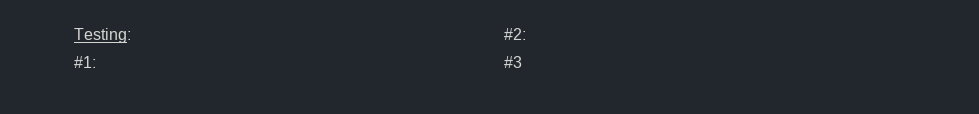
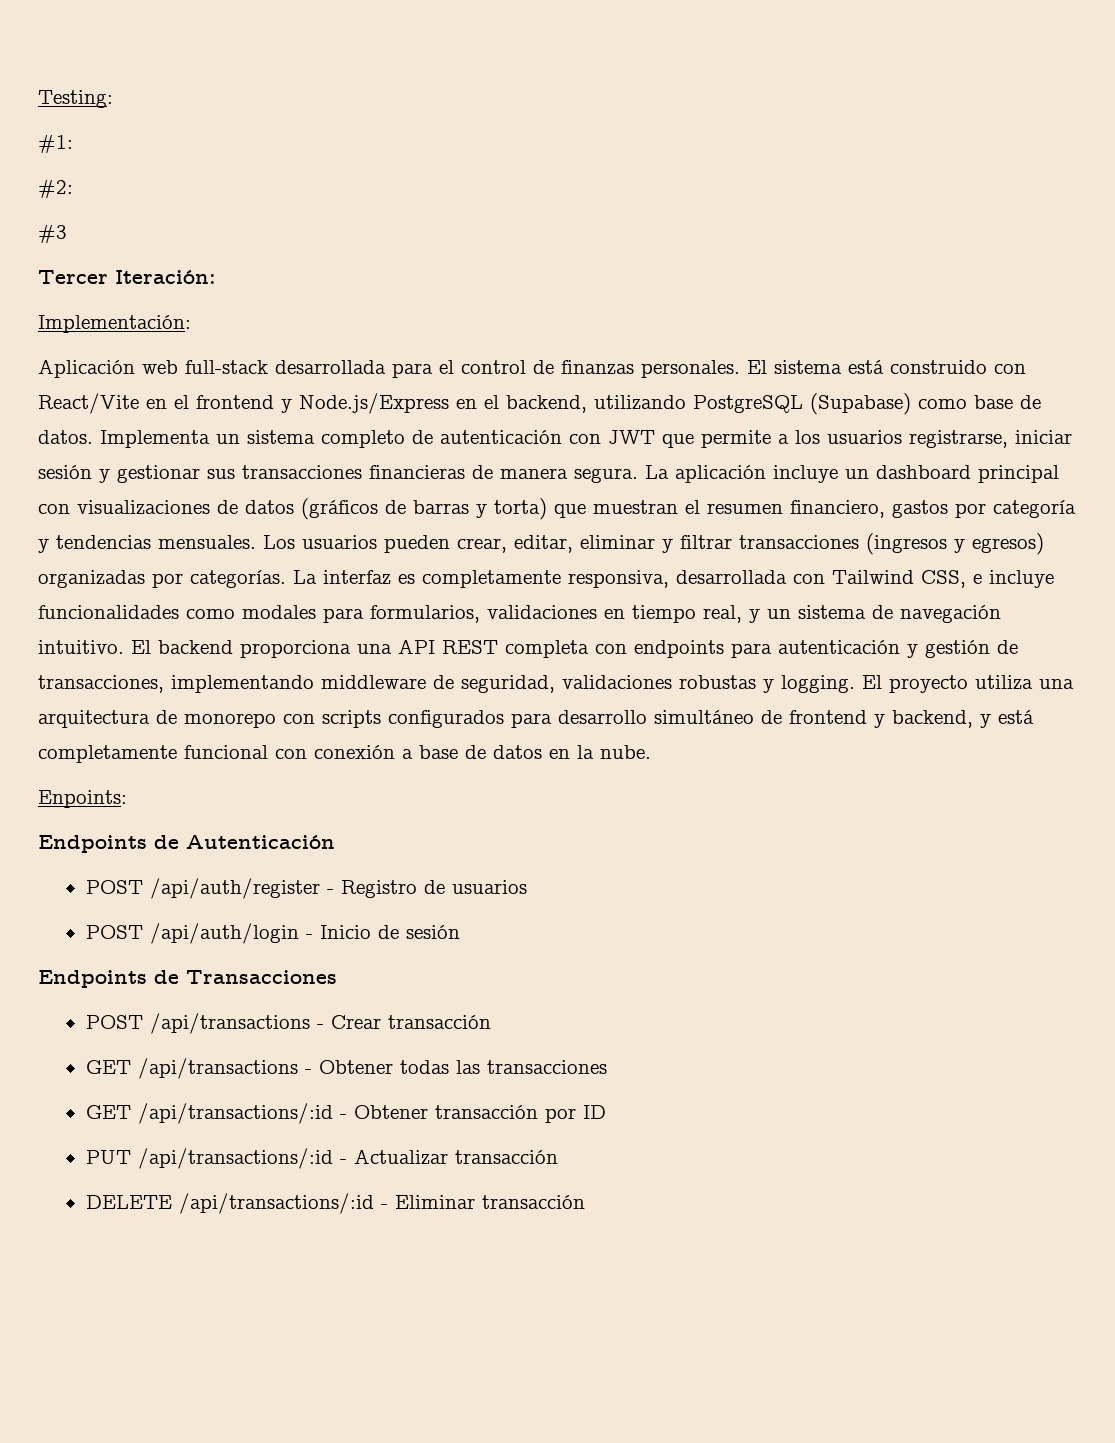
+ Tercer Iteración:
+ Implementación:
+ Aplicación web full-stack desarrollada para el control de finanzas personales. El sistema está construido con React/Vite en el frontend y Node.js/Express en el backend, utilizando PostgreSQL (Supabase) como base de datos. Implementa un sistema completo de autenticación con JWT que permite a los usuarios registrarse, iniciar sesión y gestionar sus transacciones financieras de manera segura. La aplicación incluye un dashboard principal con visualizaciones de datos (gráficos de barras y torta) que muestran el resumen financiero, gastos por categoría y tendencias mensuales. Los usuarios pueden crear, editar, eliminar y filtrar transacciones (ingresos y egresos) organizadas por categorías. La interfaz es completamente responsiva, desarrollada con Tailwind CSS, e incluye funcionalidades como modales para formularios, validaciones en tiempo real, y un sistema de navegación intuitivo. El backend proporciona una API REST completa con endpoints para autenticación y gestión de transacciones, implementando middleware de seguridad, validaciones robustas y logging. El proyecto utiliza una arquitectura de monorepo con scripts configurados para desarrollo simultáneo de frontend y backend, y está completamente funcional con conexión a base de datos en la nube.
+ Enpoints:
+ Endpoints de Autenticación
+ POST /api/auth/register - Registro de usuarios
+ POST /api/auth/login - Inicio de sesión
+ Endpoints de Transacciones
+ POST /api/transactions - Crear transacción
+ GET /api/transactions - Obtener todas las transacciones
+ GET /api/transactions/:id - Obtener transacción por ID
+ PUT /api/transactions/:id - Actualizar transacción
+ DELETE /api/transactions/:id - Eliminar transacción

